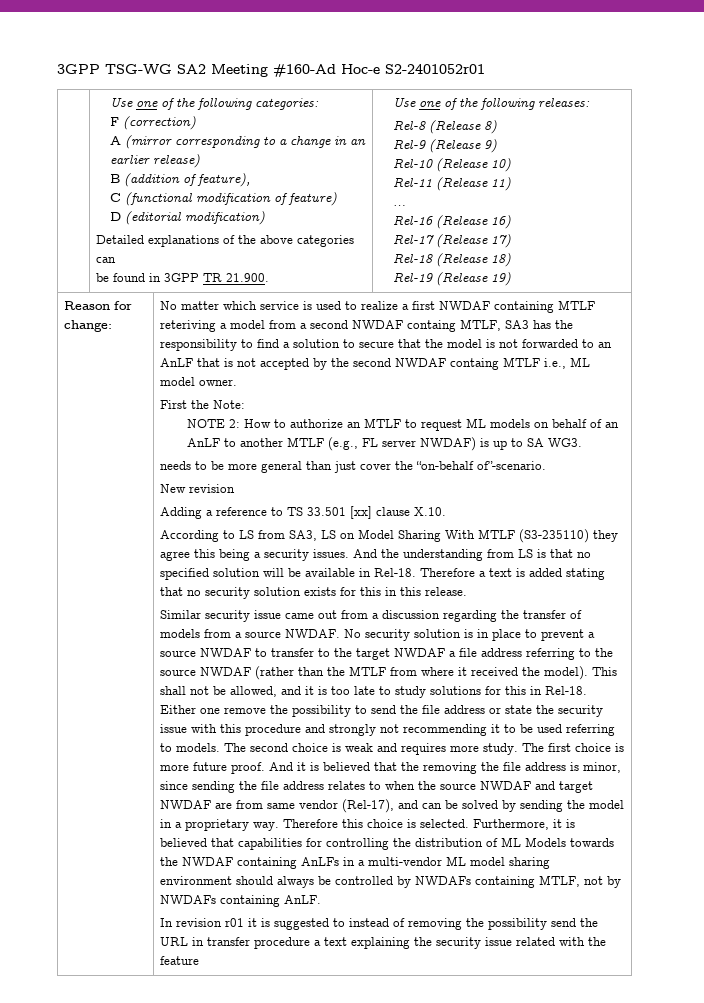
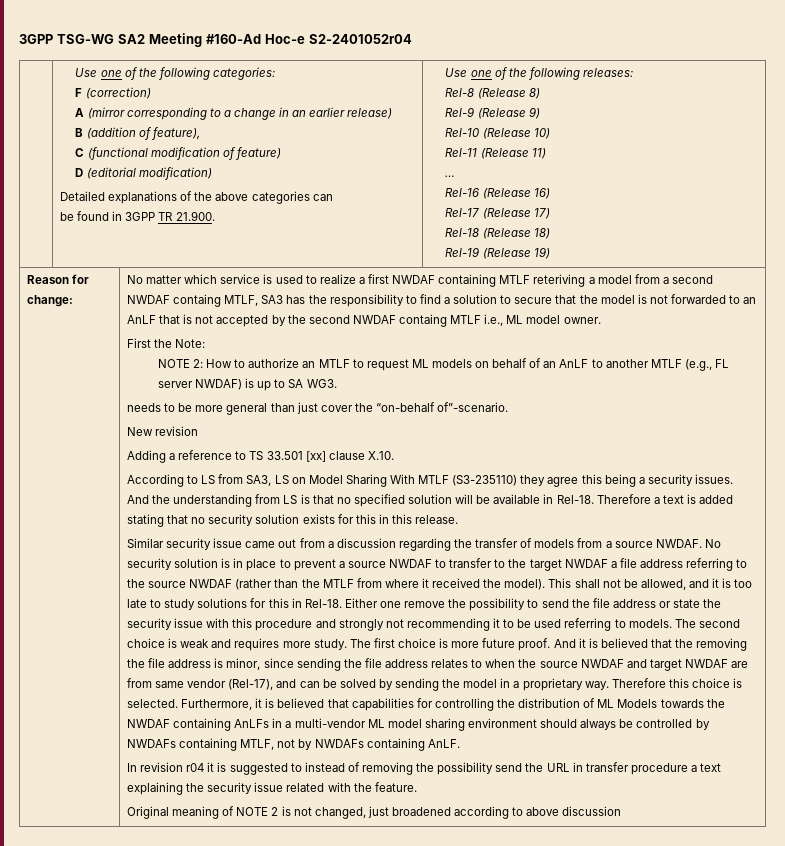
- 3GPP TSG-WG SA2 Meeting #160-Ad Hoc-e S2-2401052r01
+ 3GPP TSG-WG SA2 Meeting #160-Ad Hoc-e S2-2401052r04
- In revision r01 it is suggested to instead of removing the possibility send the URL in transfer procedure a text explaining the security issue related with the feature
+ In revision r04 it is suggested to instead of removing the possibility send the URL in transfer procedure a text explaining the security issue related with the feature.
+ Original meaning of NOTE 2 is not changed, just broadened according to above discussion

